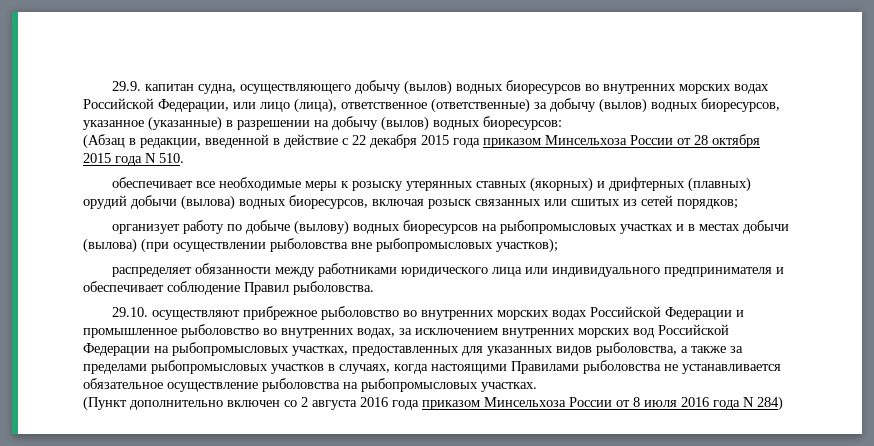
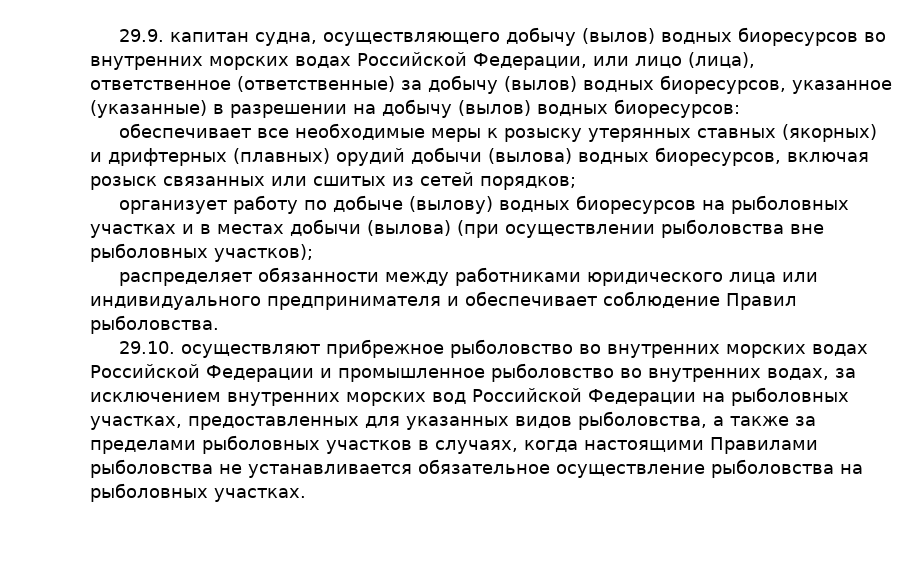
- (Абзац в редакции, введенной в действие с 22 декабря 2015 года приказом Минсельхоза России от 28 октября 2015 года N 510.
- организует работу по добыче (вылову) водных биоресурсов на рыбопромысловых участках и в местах добычи (вылова) (при осуществлении рыболовства вне рыбопромысловых участков);
+ организует работу по добыче (вылову) водных биоресурсов на рыболовных участках и в местах добычи (вылова) (при осуществлении рыболовства вне рыболовных участков);
- 29.10. осуществляют прибрежное рыболовство во внутренних морских водах Российской Федерации и промышленное рыболовство во внутренних водах, за исключением внутренних морских вод Российской Федерации на рыбопромысловых участках, предоставленных для указанных видов рыболовства, а также за пределами рыбопромысловых участков в случаях, когда настоящими Правилами рыболовства не устанавливается обязательное осуществление рыболовства на рыбопромысловых участках.
+ 29.10. осуществляют прибрежное рыболовство во внутренних морских водах Российской Федерации и промышленное рыболовство во внутренних водах, за исключением внутренних морских вод Российской Федерации на рыболовных участках, предоставленных для указанных видов рыболовства, а также за пределами рыболовных участков в случаях, когда настоящими Правилами рыболовства не устанавливается обязательное осуществление рыболовства на рыболовных участках.
- (Пункт дополнительно включен со 2 августа 2016 года приказом Минсельхоза России от 8 июля 2016 года N 284)

